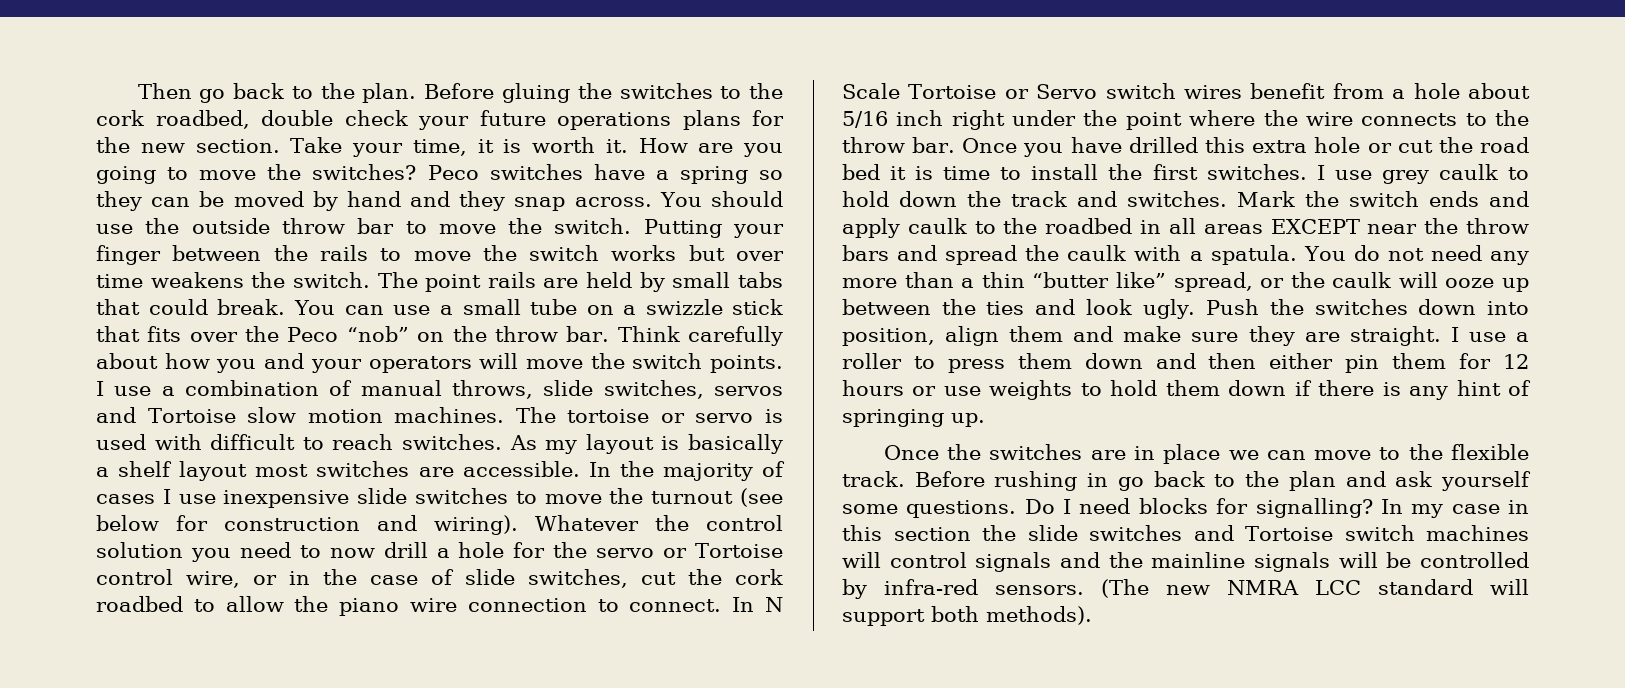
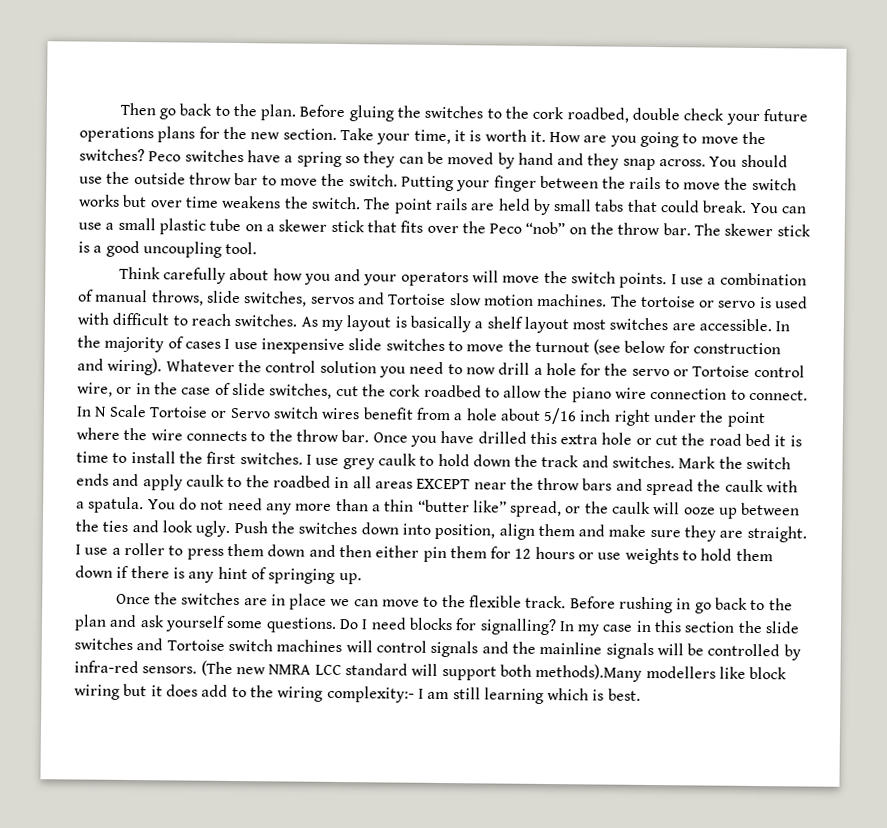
- You can use a small tube on a swizzle stick that fits over the Peco “nob” on the throw bar. Think carefully about how you and your operators will move the switch points.
+ You can use a small plastic tube on a skewer stick that fits over the Peco “nob” on the throw bar. The skewer stick is a good uncoupling tool.
+ Think carefully about how you and your operators will move the switch points.
- (The new NMRA LCC standard will support both methods).
+ (The new NMRA LCC standard will support both methods).Many modellers like block wiring but it does add to the wiring complexity:- I am still learning which is best.

